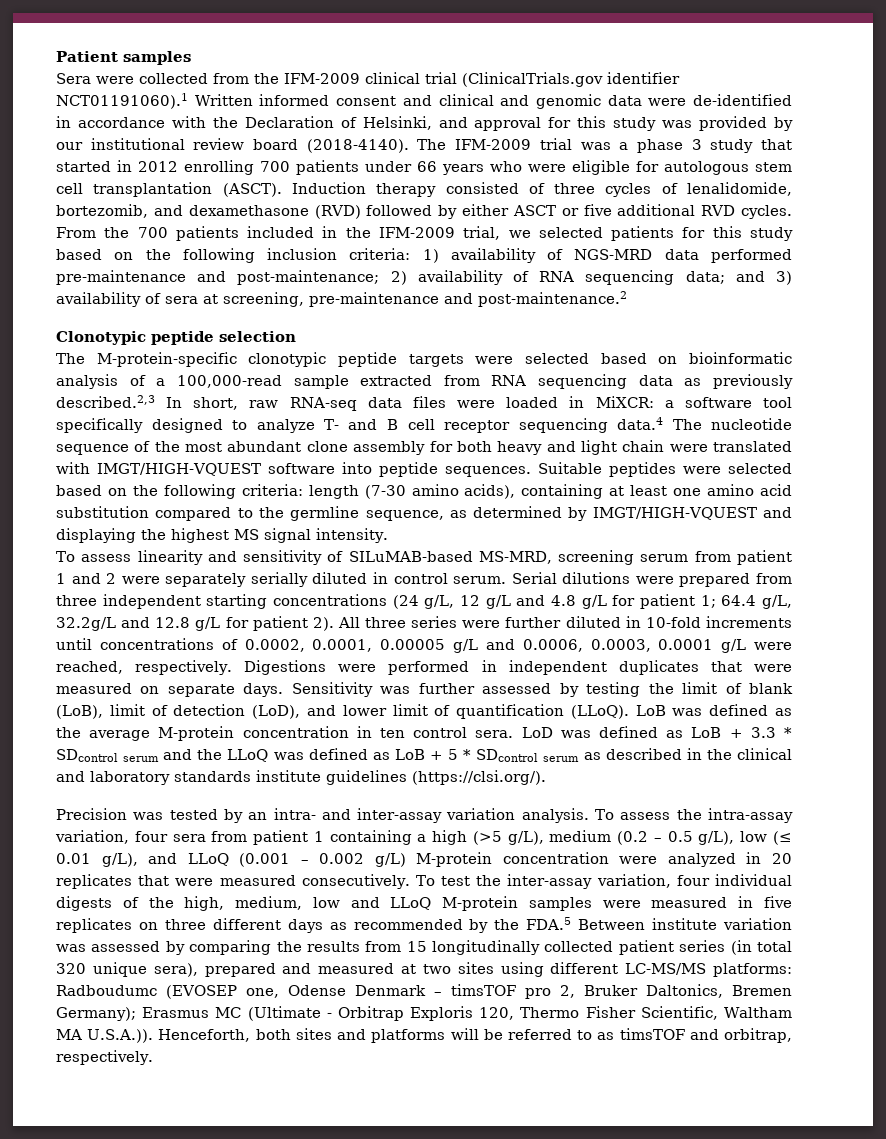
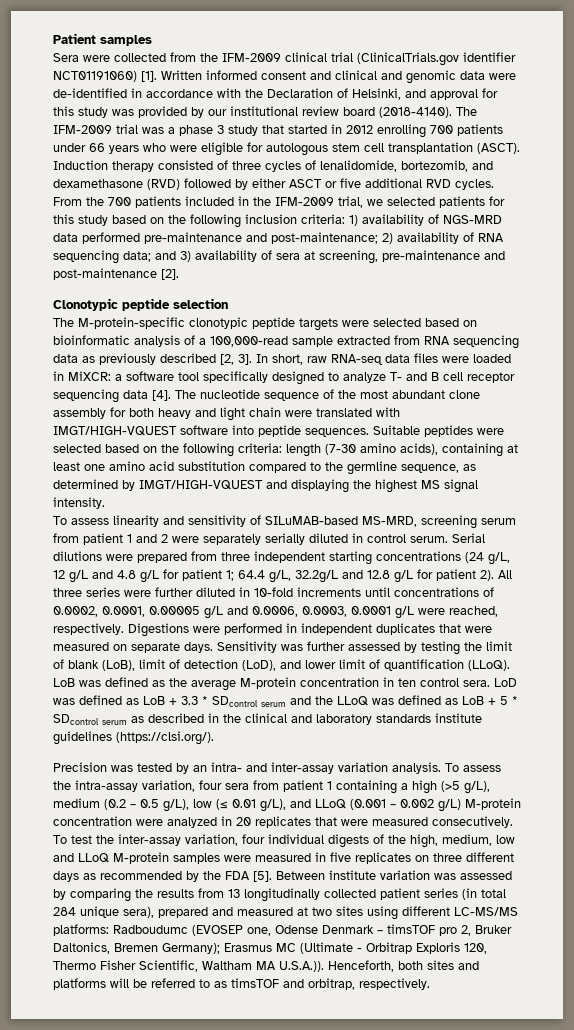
- Sera were collected from the IFM-2009 clinical trial (ClinicalTrials.gov identifier NCT01191060).1 Written informed consent and clinical and genomic data were de-identified in accordance with the Declaration of Helsinki, and approval for this study was provided by our institutional review board (2018-4140).
+ Sera were collected from the IFM-2009 clinical trial (ClinicalTrials.gov identifier NCT01191060) [1]. Written informed consent and clinical and genomic data were de-identified in accordance with the Declaration of Helsinki, and approval for this study was provided by our institutional review board (2018-4140).
- From the 700 patients included in the IFM-2009 trial, we selected patients for this study based on the following inclusion criteria: 1) availability of NGS-MRD data performed pre-maintenance and post-maintenance; 2) availability of RNA sequencing data; and 3) availability of sera at screening, pre-maintenance and post-maintenance.2
+ From the 700 patients included in the IFM-2009 trial, we selected patients for this study based on the following inclusion criteria: 1) availability of NGS-MRD data performed pre-maintenance and post-maintenance; 2) availability of RNA sequencing data; and 3) availability of sera at screening, pre-maintenance and post-maintenance [2].
- The M-protein-specific clonotypic peptide targets were selected based on bioinformatic analysis of a 100,000-read sample extracted from RNA sequencing data as previously described.2,3 In short, raw RNA-seq data files were loaded in MiXCR:
+ The M-protein-specific clonotypic peptide targets were selected based on bioinformatic analysis of a 100,000-read sample extracted from RNA sequencing data as previously described [2, 3]. In short, raw RNA-seq data files were loaded in MiXCR:
- a software tool specifically designed to analyze T- and B cell receptor sequencing data.4 The nucleotide sequence of the most abundant clone assembly for both heavy and light chain were translated with IMGT/HIGH-VQUEST software into peptide sequences.
+ a software tool specifically designed to analyze T- and B cell receptor sequencing data [4]. The nucleotide sequence of the most abundant clone assembly for both heavy and light chain were translated with IMGT/HIGH-VQUEST software into peptide sequences.
- To test the inter-assay variation, four individual digests of the high, medium, low and LLoQ M-protein samples were measured in five replicates on three different days as recommended by the FDA.5 Between institute variation was assessed by comparing the results from 15 longitudinally collected patient series (in total 320 unique sera), prepared and measured at two sites using different LC-MS/MS platforms:
+ To test the inter-assay variation, four individual digests of the high, medium, low and LLoQ M-protein samples were measured in five replicates on three different days as recommended by the FDA [5]. Between institute variation was assessed by comparing the results from 13 longitudinally collected patient series (in total 284 unique sera), prepared and measured at two sites using different LC-MS/MS platforms:

